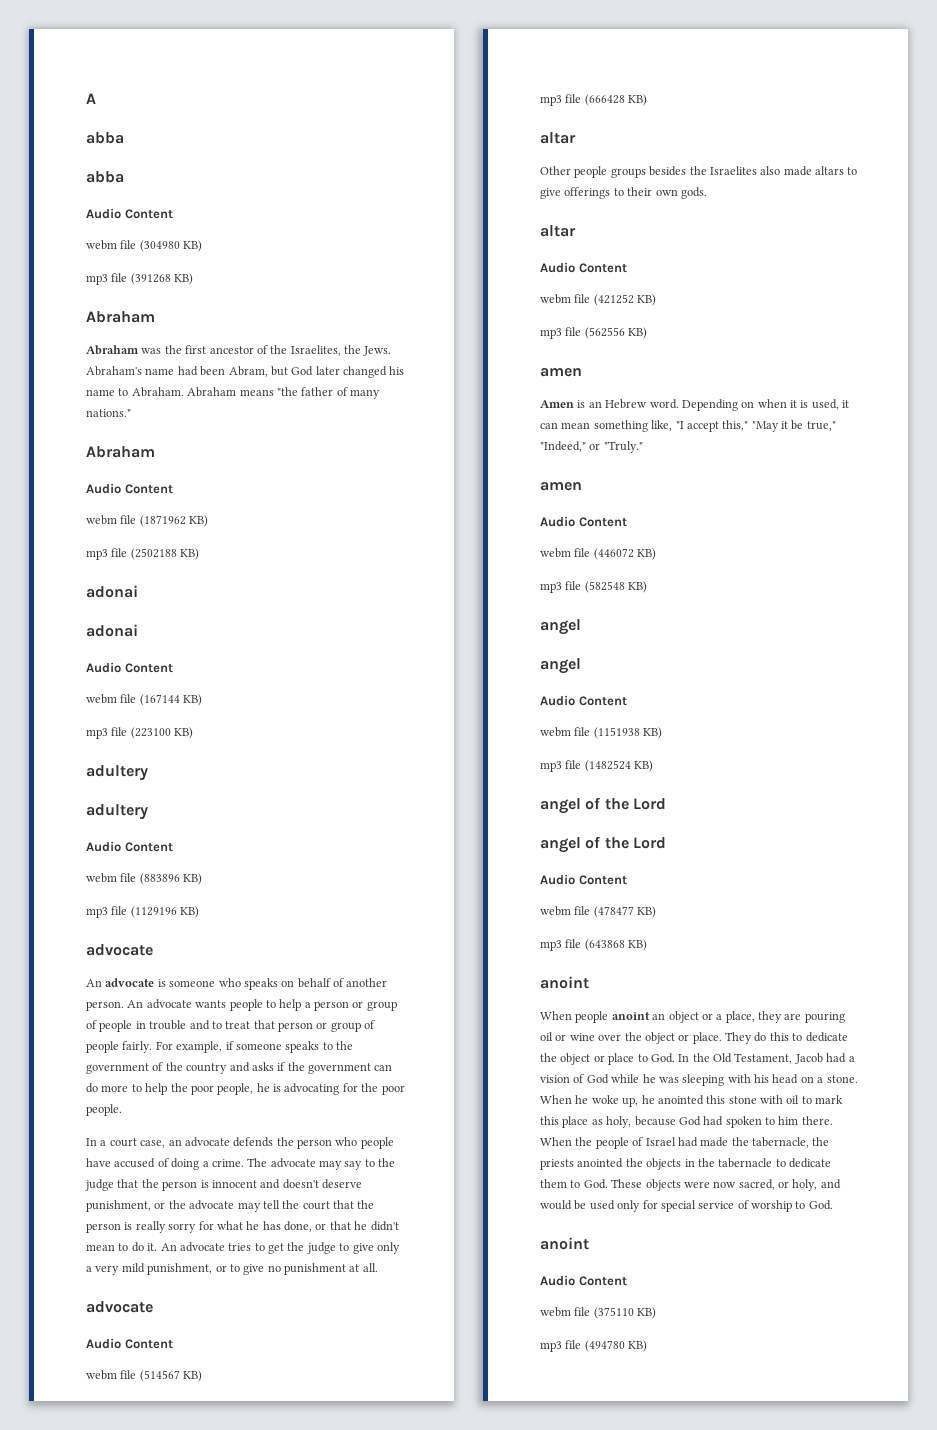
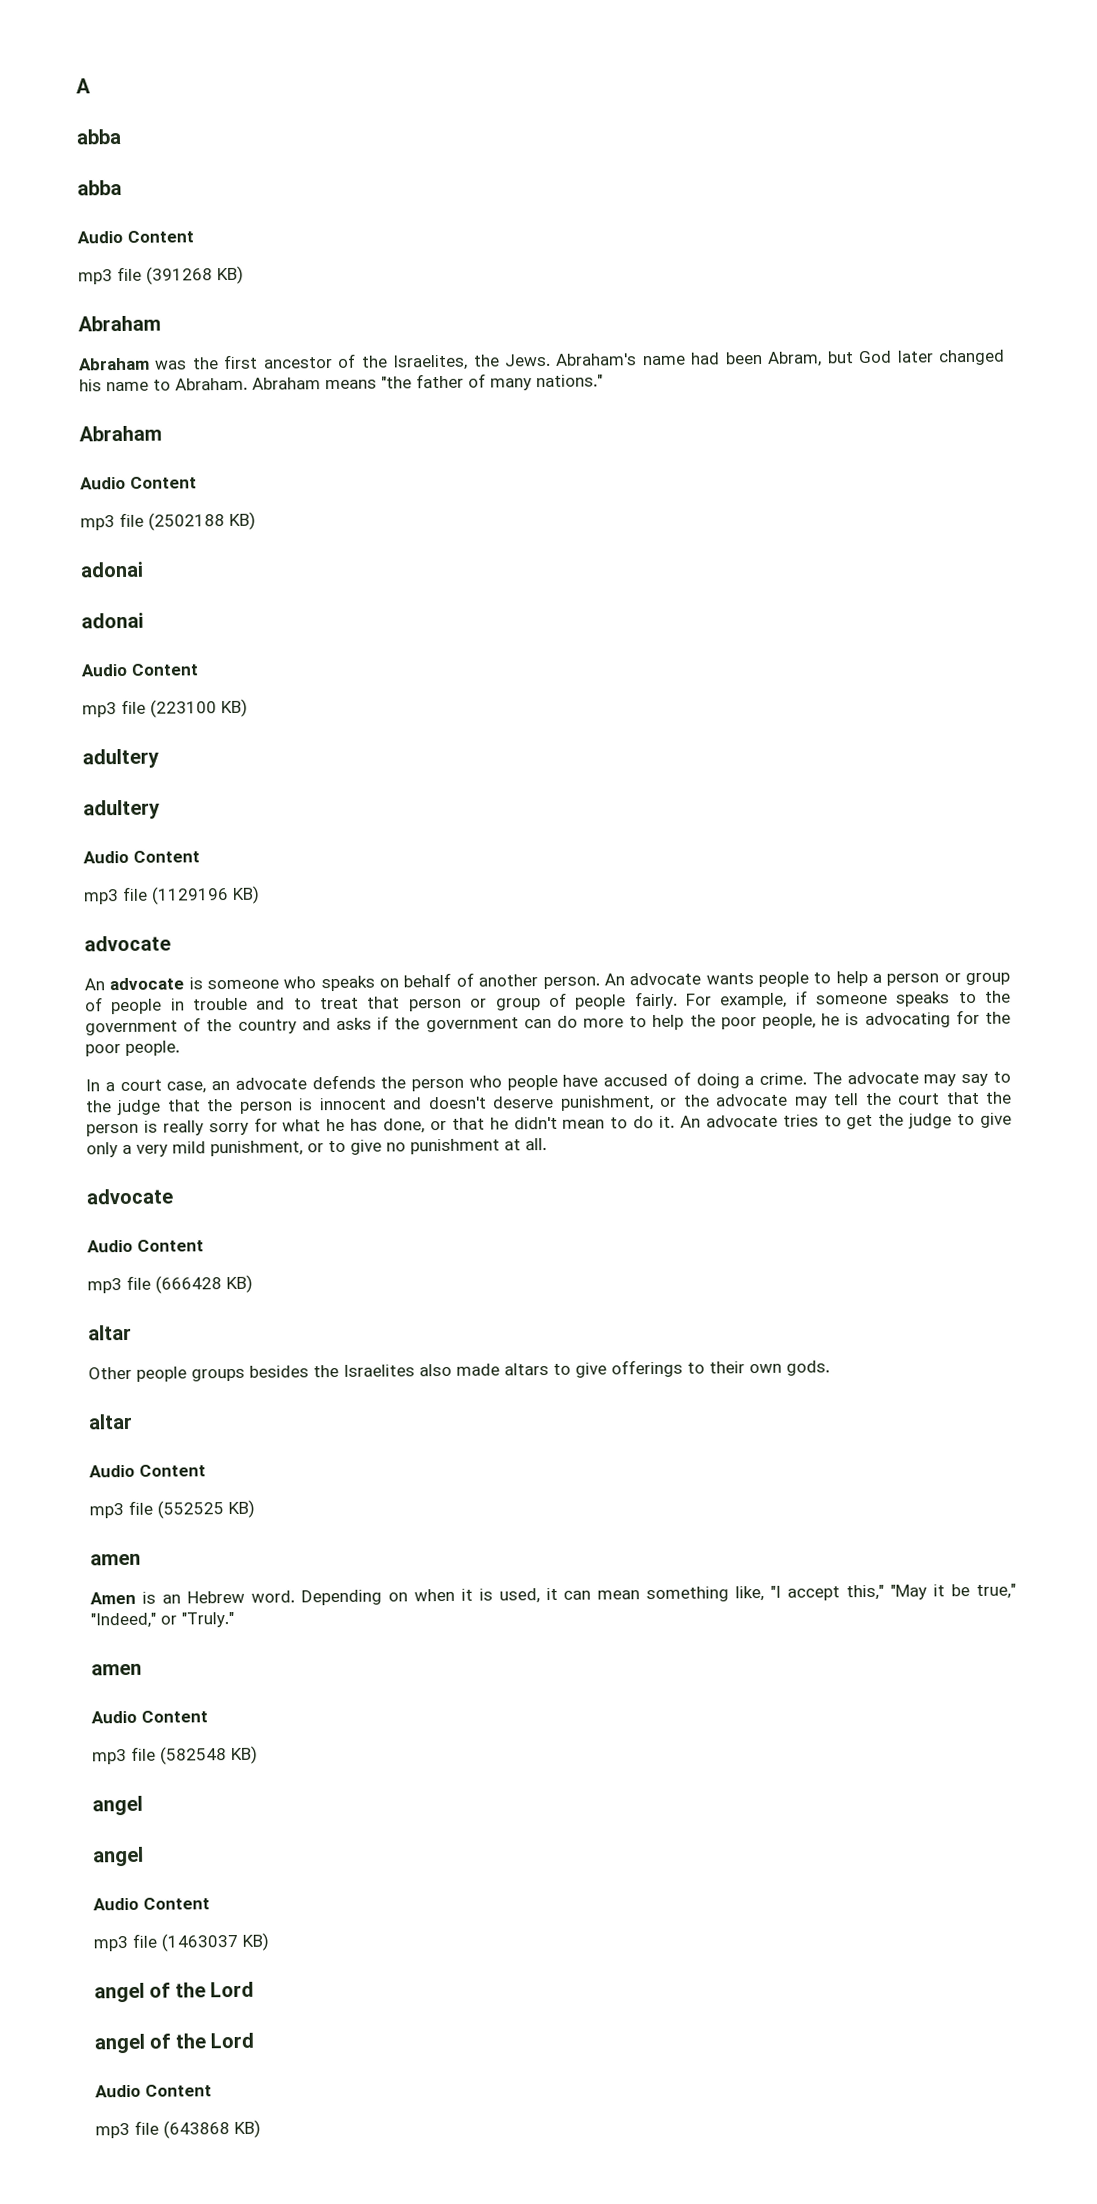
- webm file (304980 KB)
- webm file (1871962 KB)
- webm file (167144 KB)
- webm file (883896 KB)
- webm file (514567 KB)
- webm file (421252 KB)
- mp3 file (562556 KB)
+ mp3 file (552525 KB)
- webm file (446072 KB)
- webm file (1151938 KB)
- mp3 file (1482524 KB)
+ mp3 file (1463037 KB)
- webm file (478477 KB)
  mp3 file (643868 KB)
- anoint
- When people anoint an object or a place, they are pouring oil or wine over the object or place. They do this to dedicate the object or place to God. In the Old Testament, Jacob had a vision of God while he was sleeping with his head on a stone. When he woke up, he anointed this stone with oil to mark this place as holy, because God had spoken to him there. When the people of Israel had made the tabernacle, the priests anointed the objects in the tabernacle to dedicate them to God. These objects were now sacred, or holy, and would be used only for special service of worship to God.
- anoint
- Audio Content
- webm file (375110 KB)
- mp3 file (494780 KB)

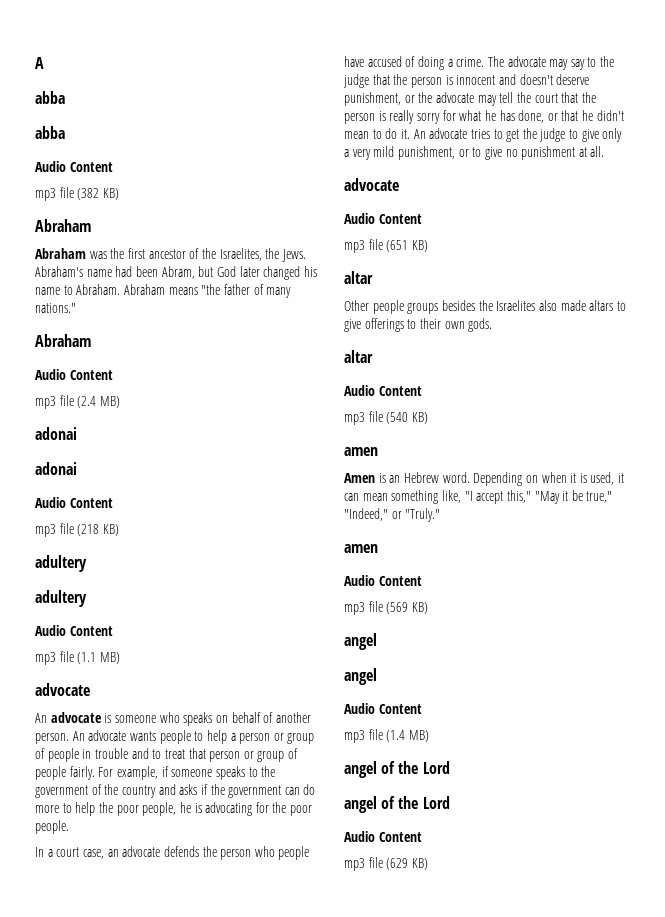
- mp3 file (391268 KB)
+ mp3 file (382 KB)
- mp3 file (2502188 KB)
+ mp3 file (2.4 MB)
- mp3 file (223100 KB)
+ mp3 file (218 KB)
- mp3 file (1129196 KB)
+ mp3 file (1.1 MB)
- mp3 file (666428 KB)
+ mp3 file (651 KB)
- mp3 file (552525 KB)
+ mp3 file (540 KB)
- mp3 file (582548 KB)
+ mp3 file (569 KB)
- mp3 file (1463037 KB)
+ mp3 file (1.4 MB)
- mp3 file (643868 KB)
+ mp3 file (629 KB)

